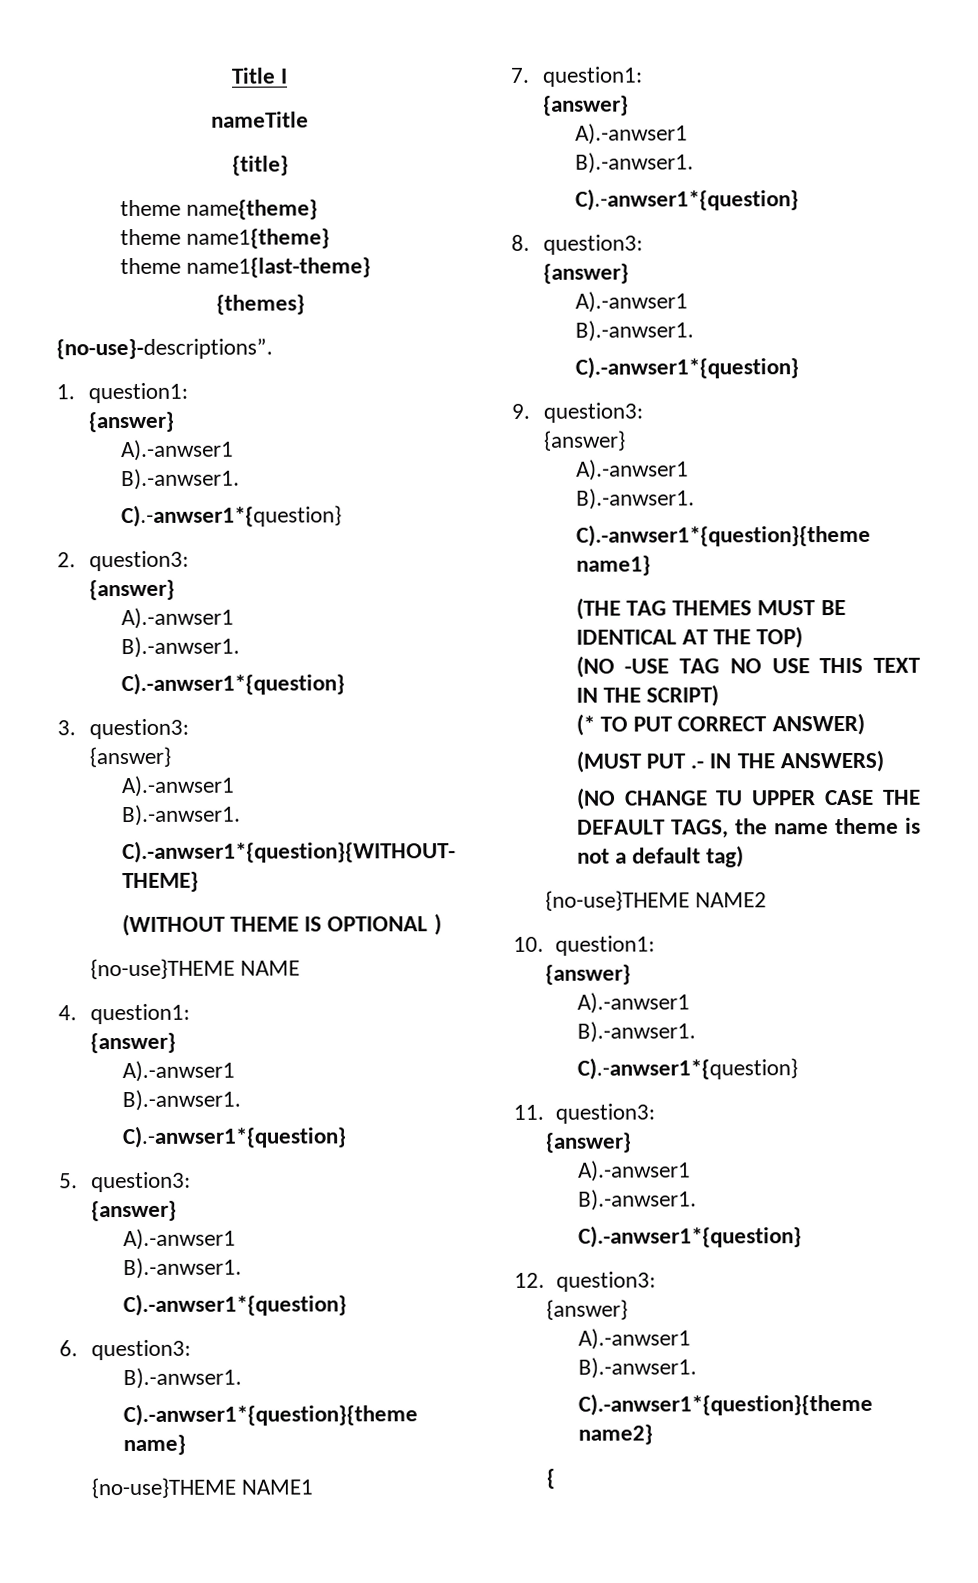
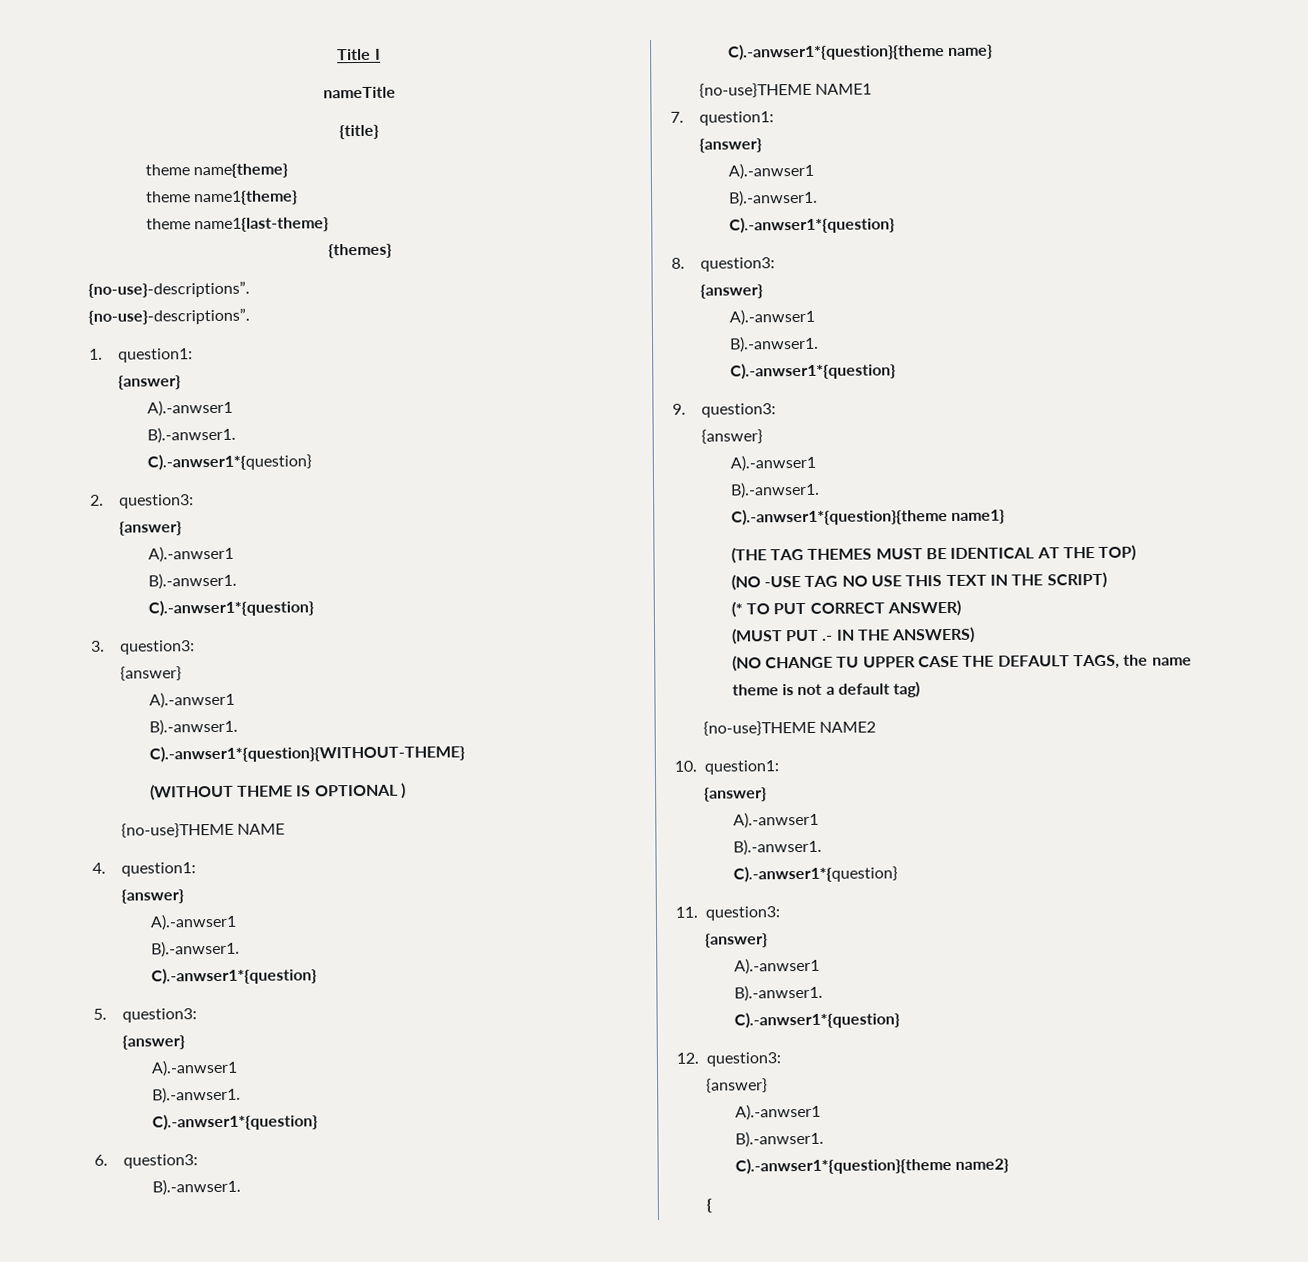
  {themes}
+ {no-use}-descriptions”.

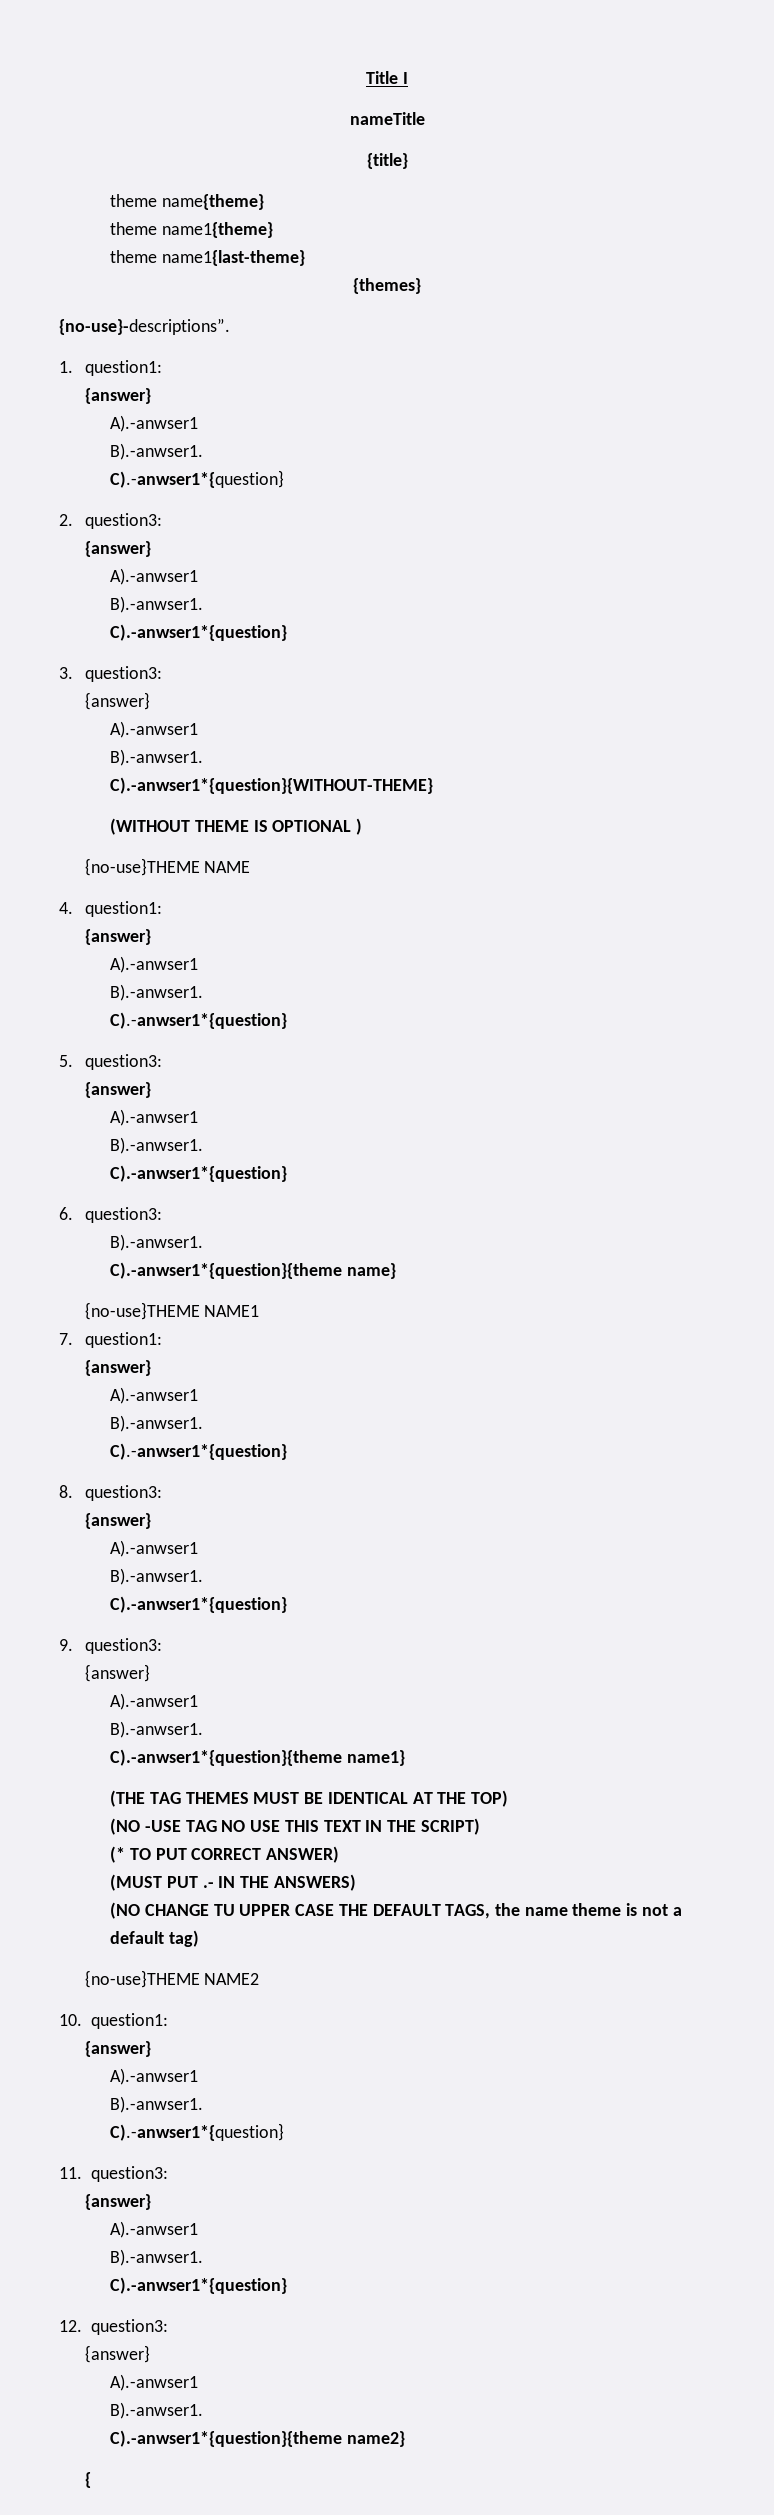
  {themes}
- {no-use}-descriptions”.

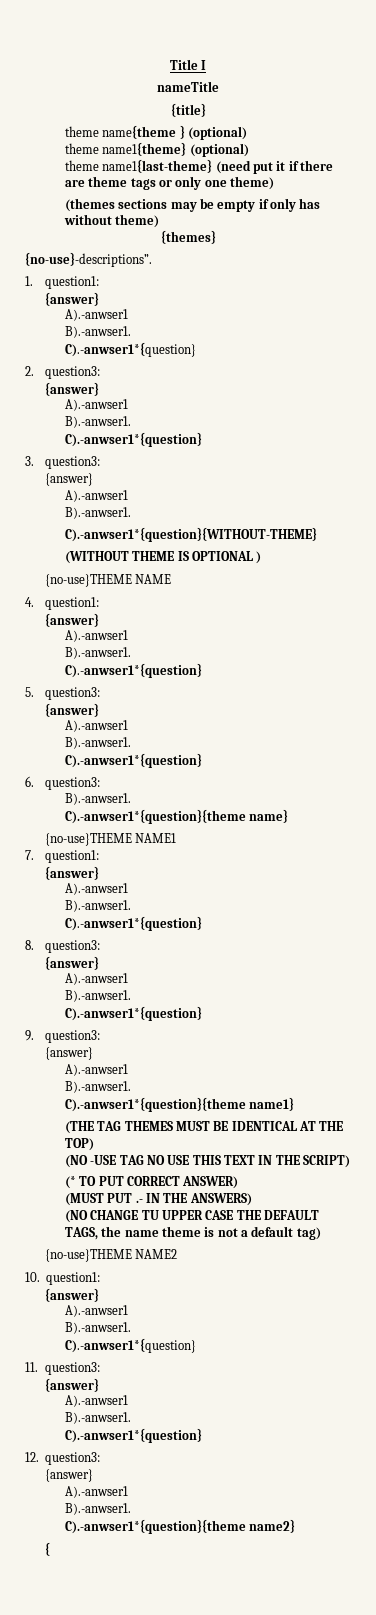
- theme name{theme}
+ theme name{theme } (optional)
- theme name1{theme}
+ theme name1{theme} (optional)
- theme name1{last-theme}
+ theme name1{last-theme} (need put it if there are theme tags or only one theme)
+ (themes sections may be empty if only has without theme)

